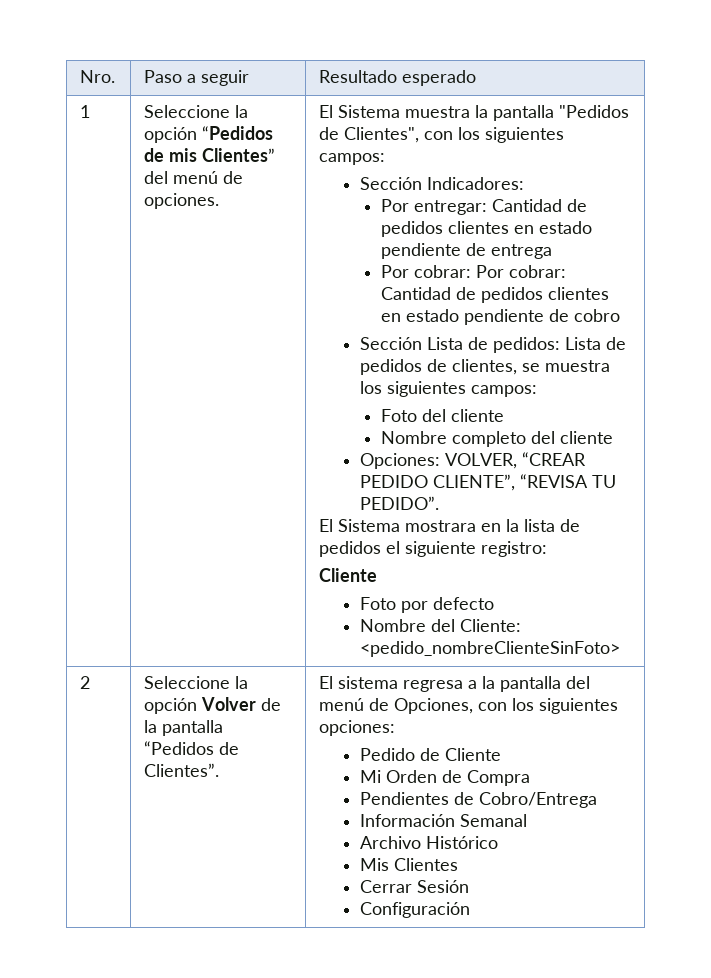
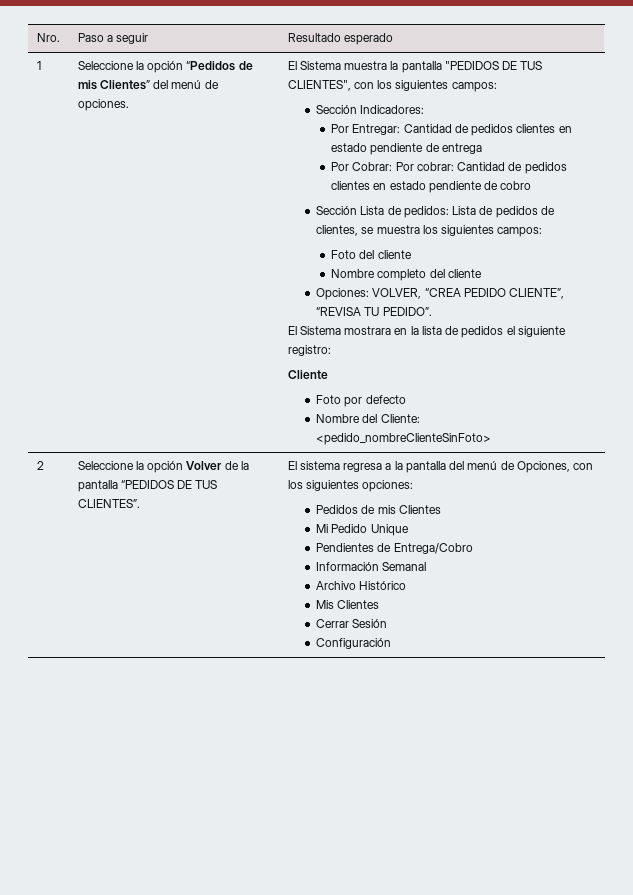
- El Sistema muestra la pantalla "Pedidos de Clientes", con los siguientes campos:
+ El Sistema muestra la pantalla "PEDIDOS DE TUS CLIENTES", con los siguientes campos:
- Por entregar: Cantidad de pedidos clientes en estado pendiente de entrega
+ Por Entregar: Cantidad de pedidos clientes en estado pendiente de entrega
- Por cobrar: Por cobrar: Cantidad de pedidos clientes en estado pendiente de cobro
+ Por Cobrar: Por cobrar: Cantidad de pedidos clientes en estado pendiente de cobro
- Opciones: VOLVER, “CREAR PEDIDO CLIENTE”, “REVISA TU PEDIDO”.
+ Opciones: VOLVER, “CREA PEDIDO CLIENTE”, “REVISA TU PEDIDO”.
- Seleccione la opción Volver de la pantalla “Pedidos de Clientes”.
+ Seleccione la opción Volver de la pantalla “PEDIDOS DE TUS CLIENTES”.
- Pedido de Cliente
- Mi Orden de Compra
+ Pedidos de mis Clientes
+ Mi Pedido Unique
- Pendientes de Cobro/Entrega
+ Pendientes de Entrega/Cobro

